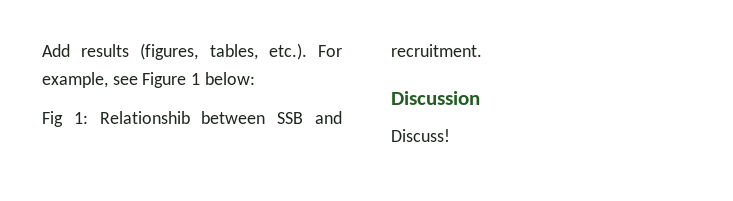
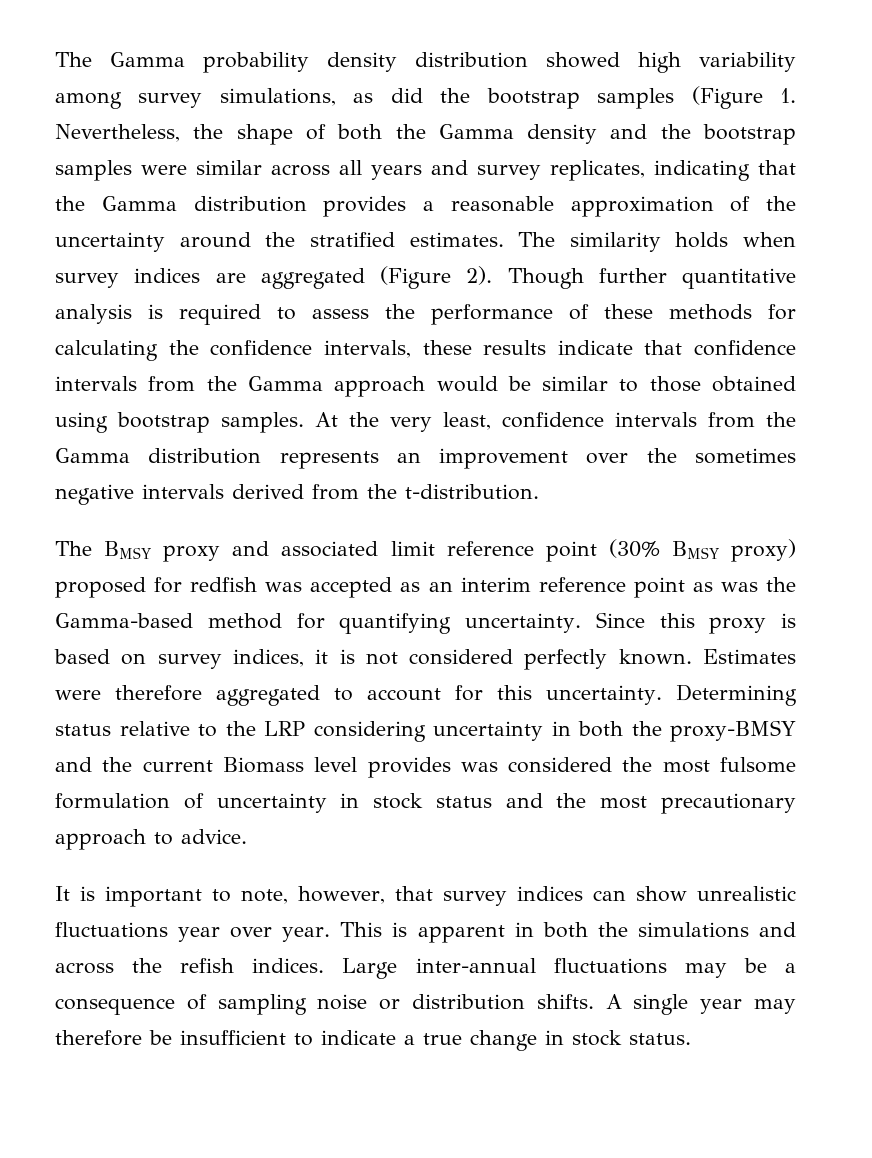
- Add results (figures, tables, etc.). For example, see Figure 1 below:
- Fig 1: Relationshib between SSB and recruitment.
- Discussion
- Discuss!
+ The Gamma probability density distribution showed high variability among survey simulations, as did the bootstrap samples (Figure 1. Nevertheless, the shape of both the Gamma density and the bootstrap samples were similar across all years and survey replicates, indicating that the Gamma distribution provides a reasonable approximation of the uncertainty around the stratified estimates. The similarity holds when survey indices are aggregated (Figure 2). Though further quantitative analysis is required to assess the performance of these methods for calculating the confidence intervals, these results indicate that confidence intervals from the Gamma approach would be similar to those obtained using bootstrap samples. At the very least, confidence intervals from the Gamma distribution represents an improvement over the sometimes negative intervals derived from the t-distribution.
+ The BMSY proxy and associated limit reference point (30% BMSY proxy) proposed for redfish was accepted as an interim reference point as was the Gamma-based method for quantifying uncertainty. Since this proxy is based on survey indices, it is not considered perfectly known. Estimates were therefore aggregated to account for this uncertainty. Determining status relative to the LRP considering uncertainty in both the proxy-BMSY and the current Biomass level provides was considered the most fulsome formulation of uncertainty in stock status and the most precautionary approach to advice.
+ It is important to note, however, that survey indices can show unrealistic fluctuations year over year. This is apparent in both the simulations and across the refish indices. Large inter-annual fluctuations may be a consequence of sampling noise or distribution shifts. A single year may therefore be insufficient to indicate a true change in stock status.

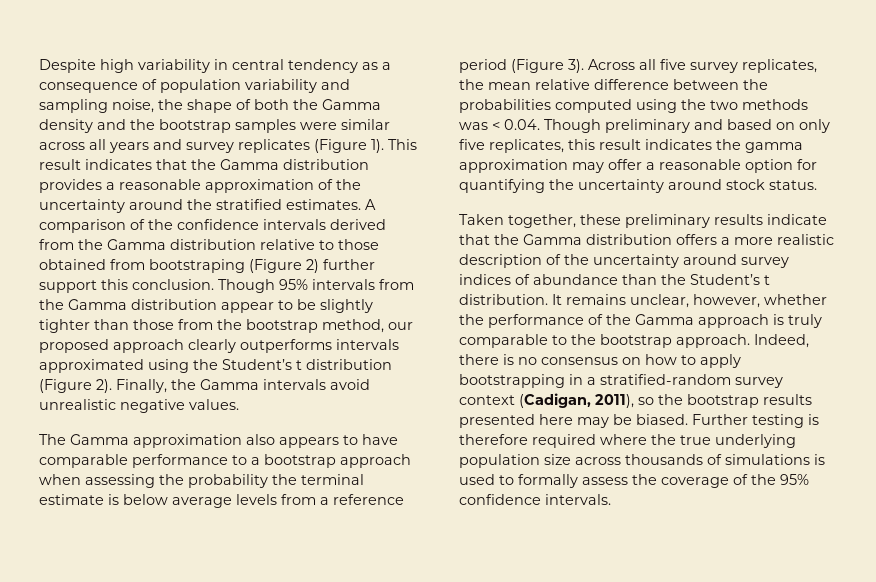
- The Gamma probability density distribution showed high variability among survey simulations, as did the bootstrap samples (Figure 1. Nevertheless, the shape of both the Gamma density and the bootstrap samples were similar across all years and survey replicates, indicating that the Gamma distribution provides a reasonable approximation of the uncertainty around the stratified estimates.
+ Despite high variability in central tendency as a consequence of population variability and sampling noise, the shape of both the Gamma density and the bootstrap samples were similar across all years and survey replicates (Figure 1). This result indicates that the Gamma distribution provides a reasonable approximation of the uncertainty around the stratified estimates.
- The similarity holds when survey indices are aggregated (Figure 2). Though further quantitative analysis is required to assess the performance of these methods for calculating the confidence intervals, these results indicate that confidence intervals from the Gamma approach would be similar to those obtained using bootstrap samples. At the very least, confidence intervals from the Gamma distribution represents an improvement over the sometimes negative intervals derived from the t-distribution.
- The BMSY proxy and associated limit reference point (30% BMSY proxy) proposed for redfish was accepted as an interim reference point as was the Gamma-based method for quantifying uncertainty. Since this proxy is based on survey indices, it is not considered perfectly known. Estimates were therefore aggregated to account for this uncertainty. Determining status relative to the LRP considering uncertainty in both the proxy-BMSY and the current Biomass level provides was considered the most fulsome formulation of uncertainty in stock status and the most precautionary approach to advice.
- It is important to note, however, that survey indices can show unrealistic fluctuations year over year. This is apparent in both the simulations and across the refish indices. Large inter-annual fluctuations may be a consequence of sampling noise or distribution shifts. A single year may therefore be insufficient to indicate a true change in stock status.
+ A comparison of the confidence intervals derived from the Gamma distribution relative to those obtained from bootstraping (Figure 2) further support this conclusion. Though 95% intervals from the Gamma distribution appear to be slightly tighter than those from the bootstrap method, our proposed approach clearly outperforms intervals approximated using the Student’s t distribution (Figure 2). Finally, the Gamma intervals avoid unrealistic negative values.
+ The Gamma approximation also appears to have comparable performance to a bootstrap approach when assessing the probability the terminal estimate is below average levels from a reference period (Figure 3). Across all five survey replicates, the mean relative difference between the probabilities computed using the two methods was < 0.04. Though preliminary and based on only five replicates, this result indicates the gamma approximation may offer a reasonable option for quantifying the uncertainty around stock status.
+ Taken together, these preliminary results indicate that the Gamma distribution offers a more realistic description of the uncertainty around survey indices of abundance than the Student’s t distribution. It remains unclear, however, whether the performance of the Gamma approach is truly comparable to the bootstrap approach. Indeed, there is no consensus on how to apply bootstrapping in a stratified-random survey context (Cadigan, 2011), so the bootstrap results presented here may be biased. Further testing is therefore required where the true underlying population size across thousands of simulations is used to formally assess the coverage of the 95% confidence intervals.

